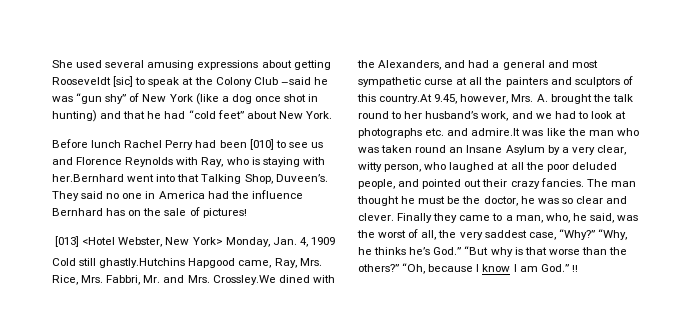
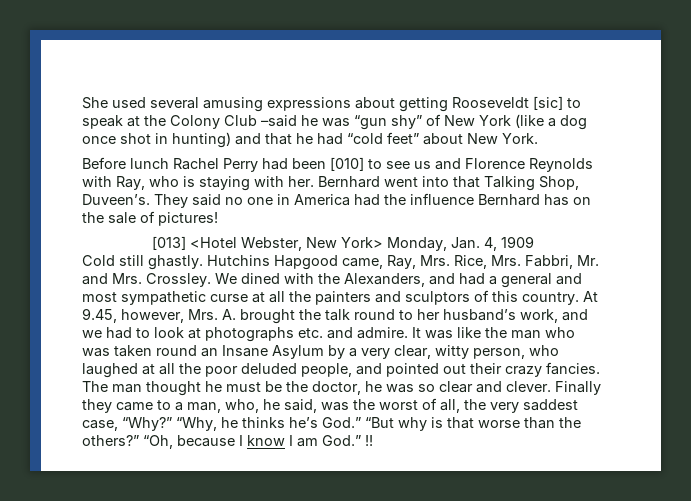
- Before lunch Rachel Perry had been [010] to see us and Florence Reynolds with Ray, who is staying with her.Bernhard went into that Talking Shop, Duveen’s.
+ Before lunch Rachel Perry had been [010] to see us and Florence Reynolds with Ray, who is staying with her. Bernhard went into that Talking Shop, Duveen’s.
- Cold still ghastly.Hutchins Hapgood came, Ray, Mrs. Rice, Mrs. Fabbri, Mr. and Mrs. Crossley.We dined with the Alexanders, and had a general and most sympathetic curse at all the painters and sculptors of this country.At 9.45, however, Mrs. A. brought the talk round to her husband’s work, and we had to look at photographs etc. and admire.It was like the man who was taken round an Insane Asylum by a very clear, witty person, who laughed at all the poor deluded people, and pointed out their crazy fancies.
+ Cold still ghastly. Hutchins Hapgood came, Ray, Mrs. Rice, Mrs. Fabbri, Mr. and Mrs. Crossley. We dined with the Alexanders, and had a general and most sympathetic curse at all the painters and sculptors of this country. At 9.45, however, Mrs. A. brought the talk round to her husband’s work, and we had to look at photographs etc. and admire. It was like the man who was taken round an Insane Asylum by a very clear, witty person, who laughed at all the poor deluded people, and pointed out their crazy fancies.

